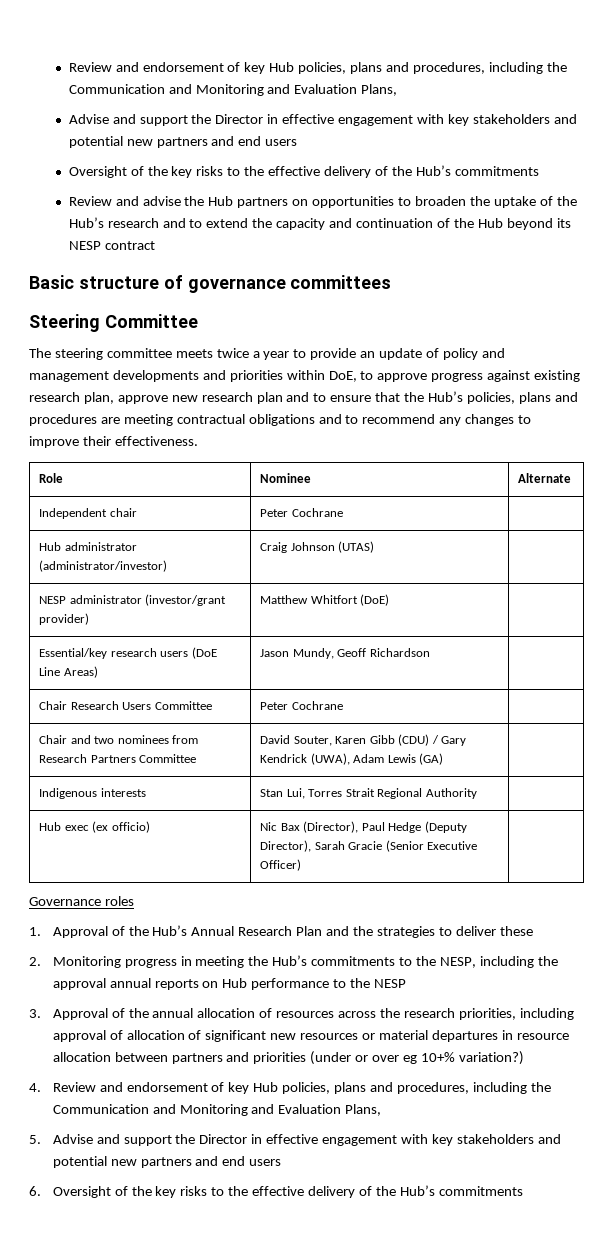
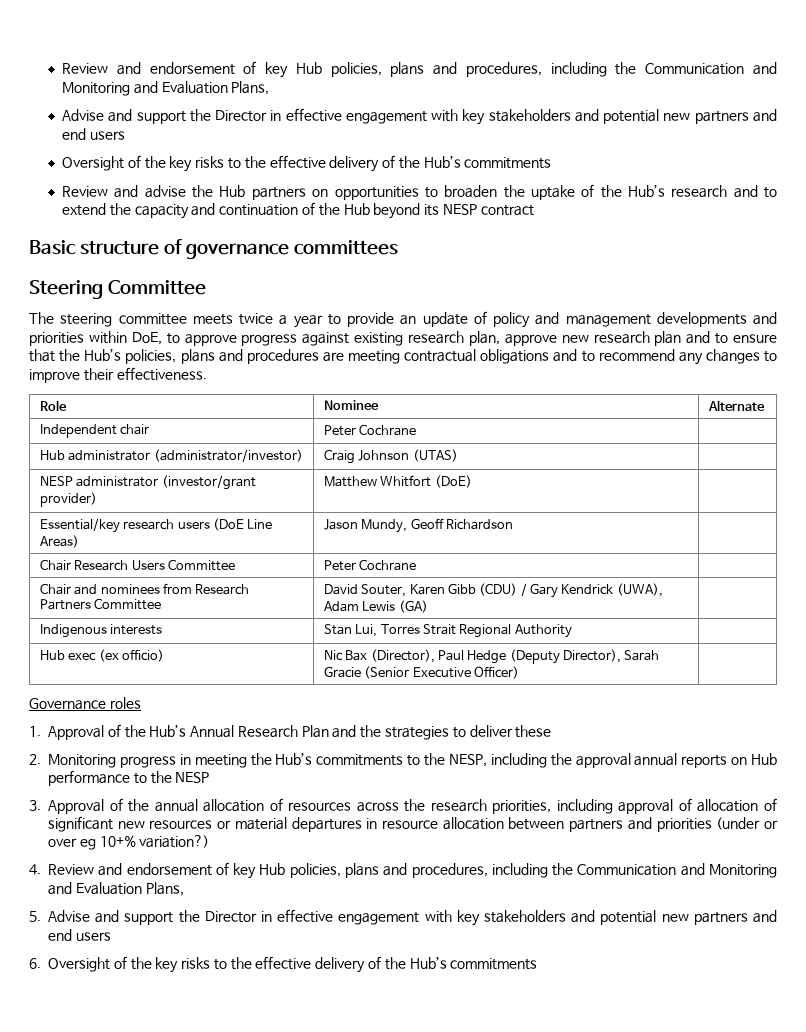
- Chair and two nominees from Research Partners Committee | David Souter, Karen Gibb (CDU) / Gary Kendrick (UWA), Adam Lewis (GA) |
+ Chair and nominees from Research Partners Committee | David Souter, Karen Gibb (CDU) / Gary Kendrick (UWA), Adam Lewis (GA) |

